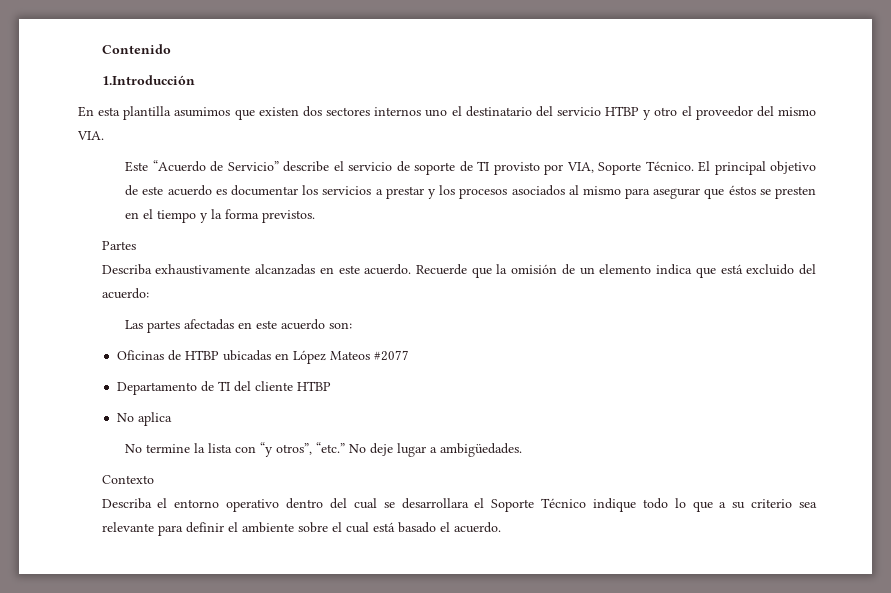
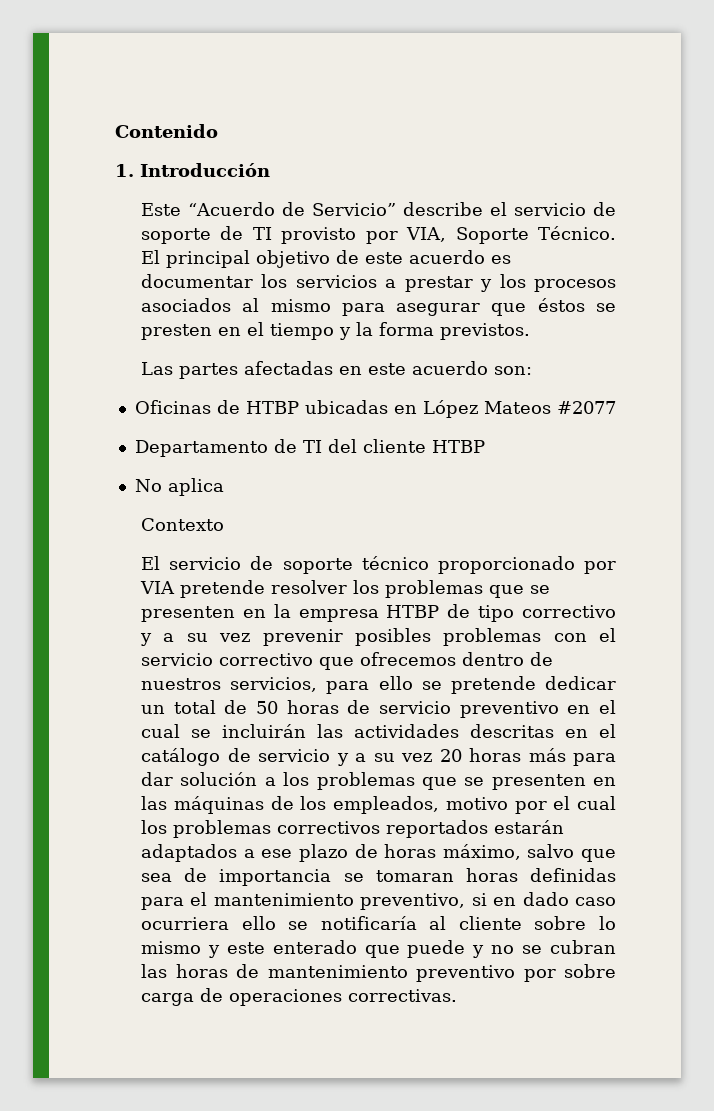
- 1.Introducción
- En esta plantilla asumimos que existen dos sectores internos uno el destinatario del servicio HTBP y otro el proveedor del mismo VIA.
+ 1. Introducción
- Partes
- Describa exhaustivamente alcanzadas en este acuerdo. Recuerde que la omisión de un elemento indica que está excluido del acuerdo:
- No termine la lista con “y otros”, “etc.” No deje lugar a ambigüedades.
  Contexto
- Describa el entorno operativo dentro del cual se desarrollara el Soporte Técnico indique todo lo que a su criterio sea relevante para definir el ambiente sobre el cual está basado el acuerdo.
+ El servicio de soporte técnico proporcionado por VIA pretende resolver los problemas que se presenten en la empresa HTBP de tipo correctivo y a su vez prevenir posibles problemas con el servicio correctivo que ofrecemos dentro de nuestros servicios, para ello se pretende dedicar un total de 50 horas de servicio preventivo en el cual se incluirán las actividades descritas en el catálogo de servicio y a su vez 20 horas más para dar solución a los problemas que se presenten en las máquinas de los empleados, motivo por el cual los problemas correctivos reportados estarán adaptados a ese plazo de horas máximo, salvo que sea de importancia se tomaran horas definidas para el mantenimiento preventivo, si en dado caso ocurriera ello se notificaría al cliente sobre lo mismo y este enterado que puede y no se cubran las horas de mantenimiento preventivo por sobre carga de operaciones correctivas.

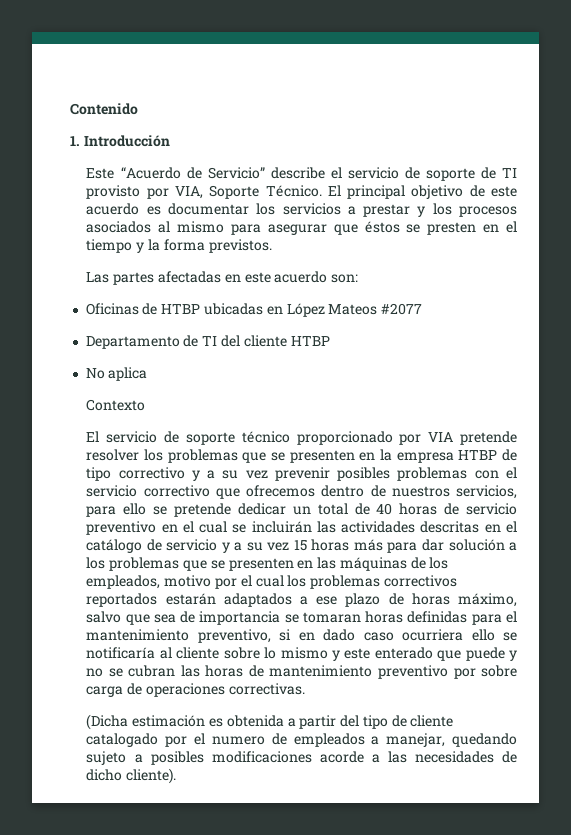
- El servicio de soporte técnico proporcionado por VIA pretende resolver los problemas que se presenten en la empresa HTBP de tipo correctivo y a su vez prevenir posibles problemas con el servicio correctivo que ofrecemos dentro de nuestros servicios, para ello se pretende dedicar un total de 50 horas de servicio preventivo en el cual se incluirán las actividades descritas en el catálogo de servicio y a su vez 20 horas más para dar solución a los problemas que se presenten en las máquinas de los empleados, motivo por el cual los problemas correctivos reportados estarán adaptados a ese plazo de horas máximo, salvo que sea de importancia se tomaran horas definidas para el mantenimiento preventivo, si en dado caso ocurriera ello se notificaría al cliente sobre lo mismo y este enterado que puede y no se cubran las horas de mantenimiento preventivo por sobre carga de operaciones correctivas.
+ El servicio de soporte técnico proporcionado por VIA pretende resolver los problemas que se presenten en la empresa HTBP de tipo correctivo y a su vez prevenir posibles problemas con el servicio correctivo que ofrecemos dentro de nuestros servicios, para ello se pretende dedicar un total de 40 horas de servicio preventivo en el cual se incluirán las actividades descritas en el catálogo de servicio y a su vez 15 horas más para dar solución a los problemas que se presenten en las máquinas de los empleados, motivo por el cual los problemas correctivos reportados estarán adaptados a ese plazo de horas máximo, salvo que sea de importancia se tomaran horas definidas para el mantenimiento preventivo, si en dado caso ocurriera ello se notificaría al cliente sobre lo mismo y este enterado que puede y no se cubran las horas de mantenimiento preventivo por sobre carga de operaciones correctivas.
+ (Dicha estimación es obtenida a partir del tipo de cliente catalogado por el numero de empleados a manejar, quedando sujeto a posibles modificaciones acorde a las necesidades de dicho cliente).

